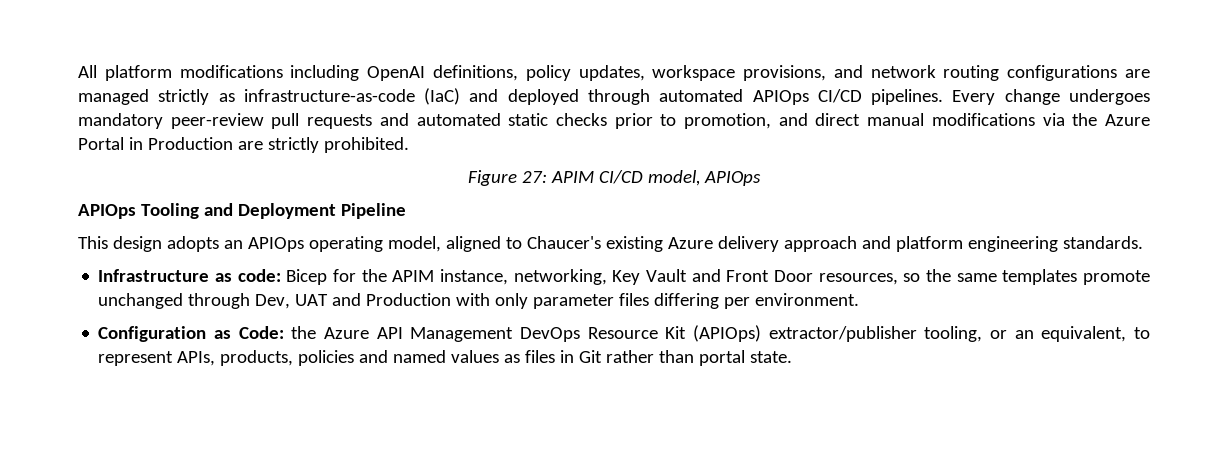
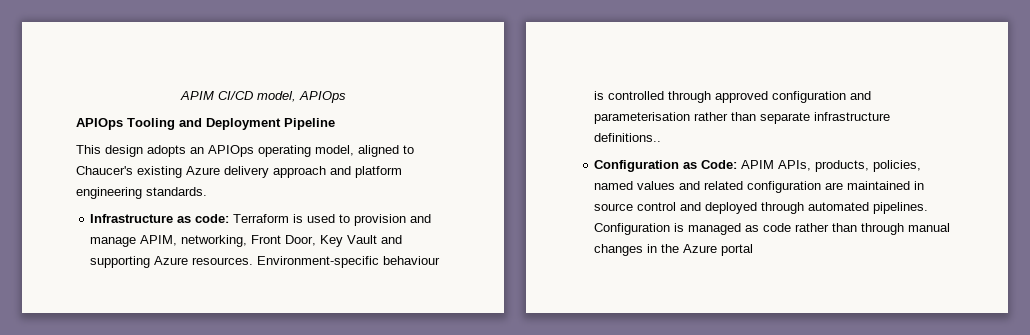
- All platform modifications including OpenAI definitions, policy updates, workspace provisions, and network routing configurations are managed strictly as infrastructure-as-code (IaC) and deployed through automated APIOps CI/CD pipelines. Every change undergoes mandatory peer-review pull requests and automated static checks prior to promotion, and direct manual modifications via the Azure Portal in Production are strictly prohibited.
- Figure 27: APIM CI/CD model, APIOps
+ APIM CI/CD model, APIOps
- Infrastructure as code: Bicep for the APIM instance, networking, Key Vault and Front Door resources, so the same templates promote unchanged through Dev, UAT and Production with only parameter files differing per environment.
- Configuration as Code: the Azure API Management DevOps Resource Kit (APIOps) extractor/publisher tooling, or an equivalent, to represent APIs, products, policies and named values as files in Git rather than portal state.
+ Infrastructure as code: Terraform is used to provision and manage APIM, networking, Front Door, Key Vault and supporting Azure resources. Environment-specific behaviour is controlled through approved configuration and parameterisation rather than separate infrastructure definitions..
+ Configuration as Code: APIM APIs, products, policies, named values and related configuration are maintained in source control and deployed through automated pipelines. Configuration is managed as code rather than through manual changes in the Azure portal

